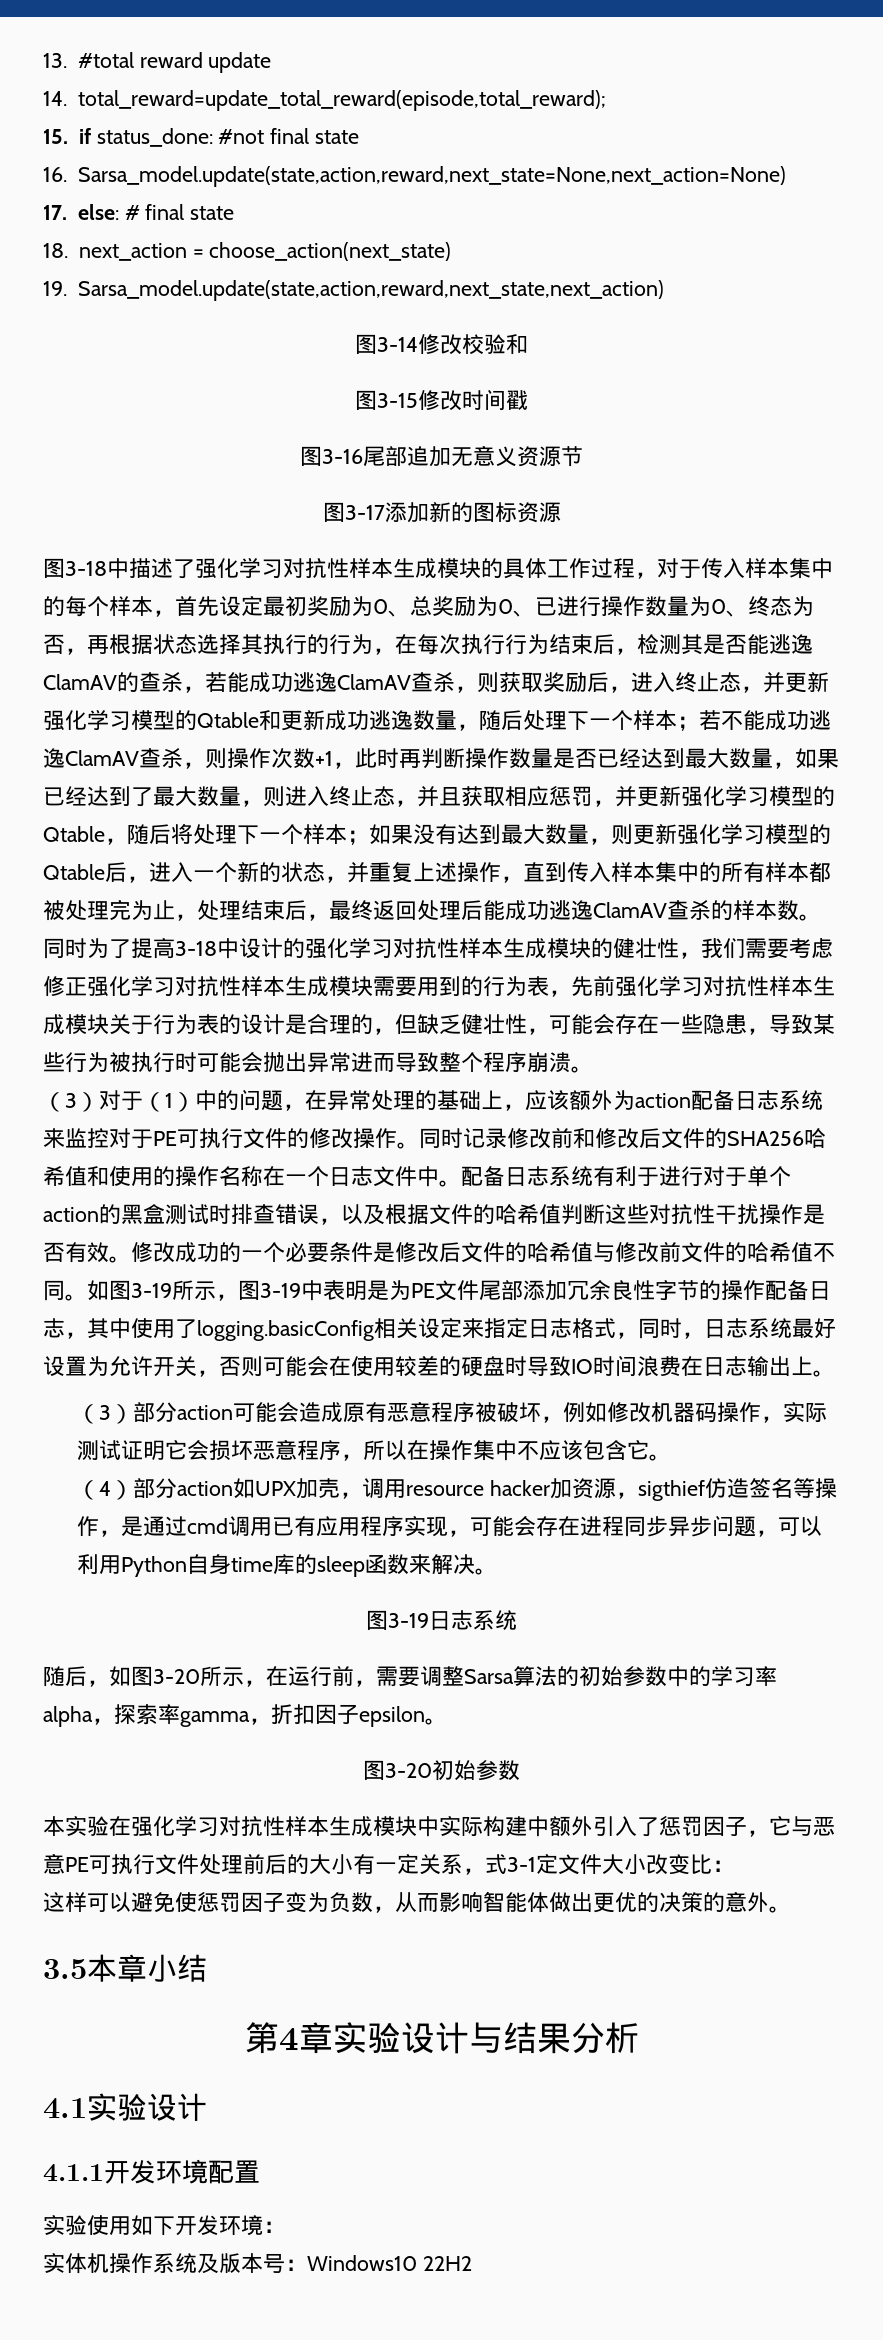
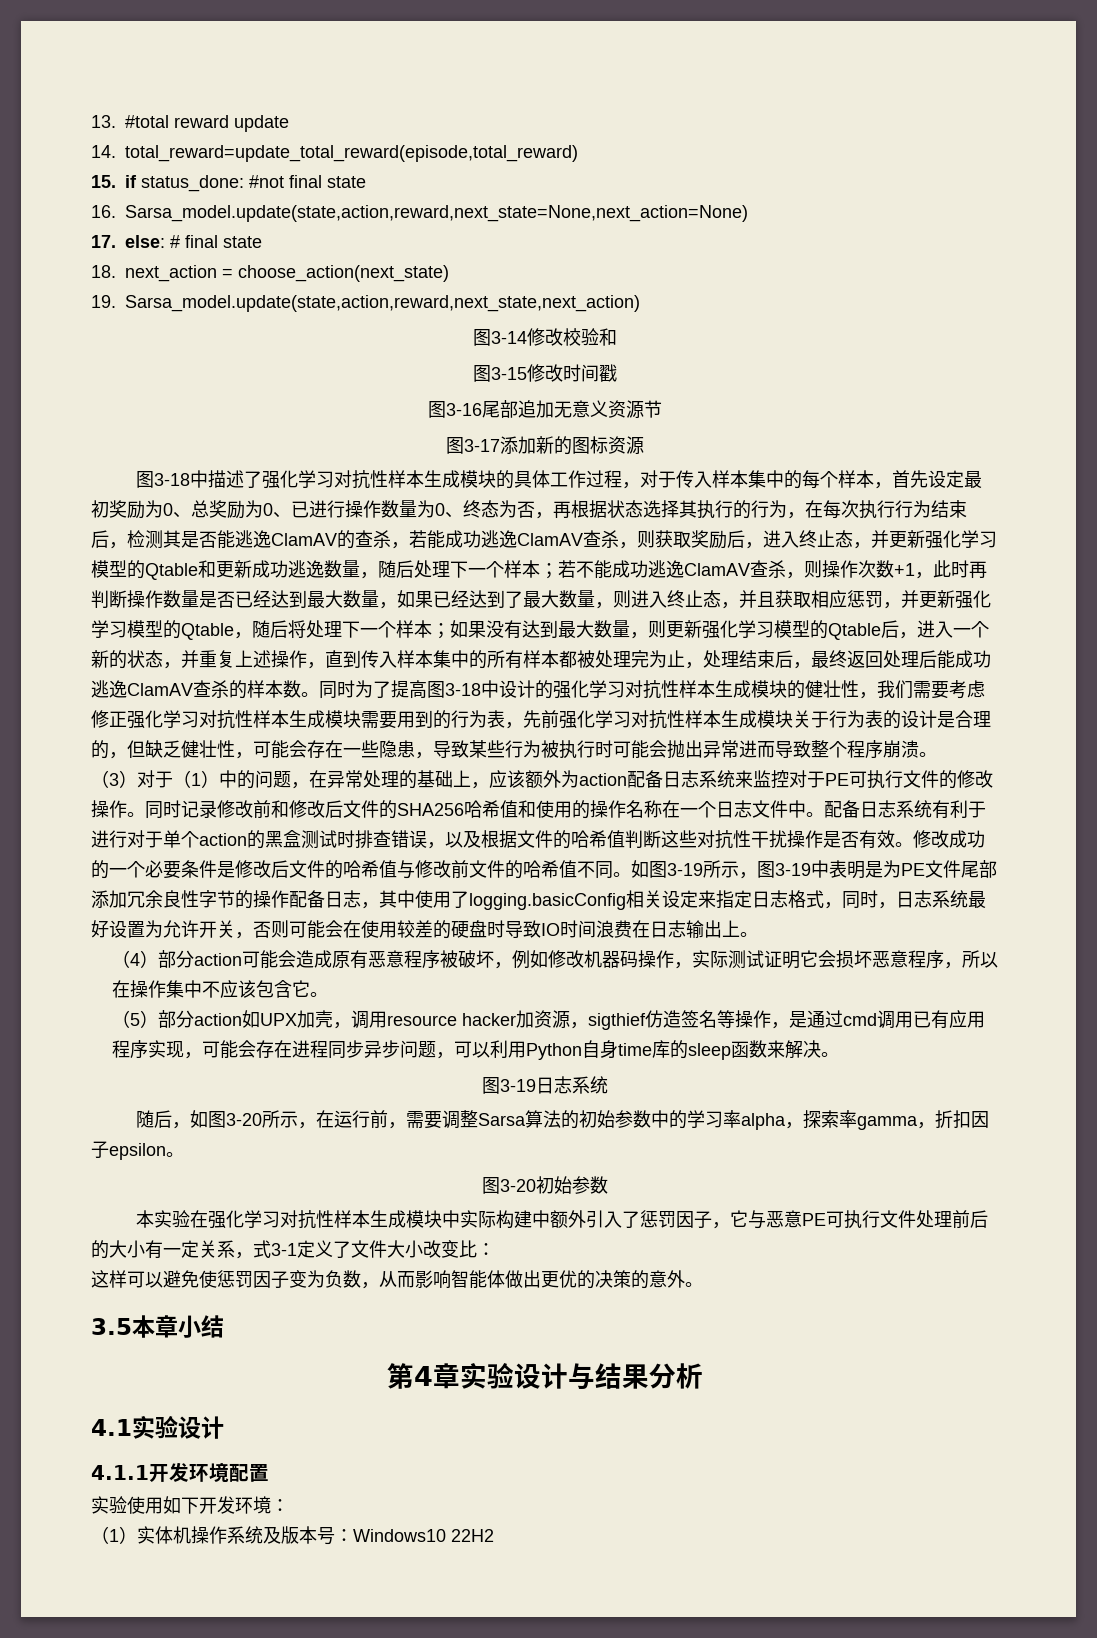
- 14. total_reward=update_total_reward(episode,total_reward);
+ 14. total_reward=update_total_reward(episode,total_reward)
- 同时为了提高3-18中设计的强化学习对抗性样本生成模块的健壮性，我们需要考虑修正强化学习对抗性样本生成模块需要用到的行为表，先前强化学习对抗性样本生成模块关于行为表的设计是合理的，但缺乏健壮性，可能会存在一些隐患，导致某些行为被执行时可能会抛出异常进而导致整个程序崩溃。
+ 同时为了提高图3-18中设计的强化学习对抗性样本生成模块的健壮性，我们需要考虑修正强化学习对抗性样本生成模块需要用到的行为表，先前强化学习对抗性样本生成模块关于行为表的设计是合理的，但缺乏健壮性，可能会存在一些隐患，导致某些行为被执行时可能会抛出异常进而导致整个程序崩溃。
- （3）部分action可能会造成原有恶意程序被破坏，例如修改机器码操作，实际测试证明它会损坏恶意程序，所以在操作集中不应该包含它。
+ （4）部分action可能会造成原有恶意程序被破坏，例如修改机器码操作，实际测试证明它会损坏恶意程序，所以在操作集中不应该包含它。
- （4）部分action如UPX加壳，调用resource hacker加资源，sigthief仿造签名等操作，是通过cmd调用已有应用程序实现，可能会存在进程同步异步问题，可以利用Python自身time库的sleep函数来解决。
+ （5）部分action如UPX加壳，调用resource hacker加资源，sigthief仿造签名等操作，是通过cmd调用已有应用程序实现，可能会存在进程同步异步问题，可以利用Python自身time库的sleep函数来解决。
- 本实验在强化学习对抗性样本生成模块中实际构建中额外引入了惩罚因子，它与恶意PE可执行文件处理前后的大小有一定关系，式3-1定文件大小改变比：
+ 本实验在强化学习对抗性样本生成模块中实际构建中额外引入了惩罚因子，它与恶意PE可执行文件处理前后的大小有一定关系，式3-1定义了文件大小改变比：
- 实体机操作系统及版本号：Windows10 22H2
+ （1）实体机操作系统及版本号：Windows10 22H2

